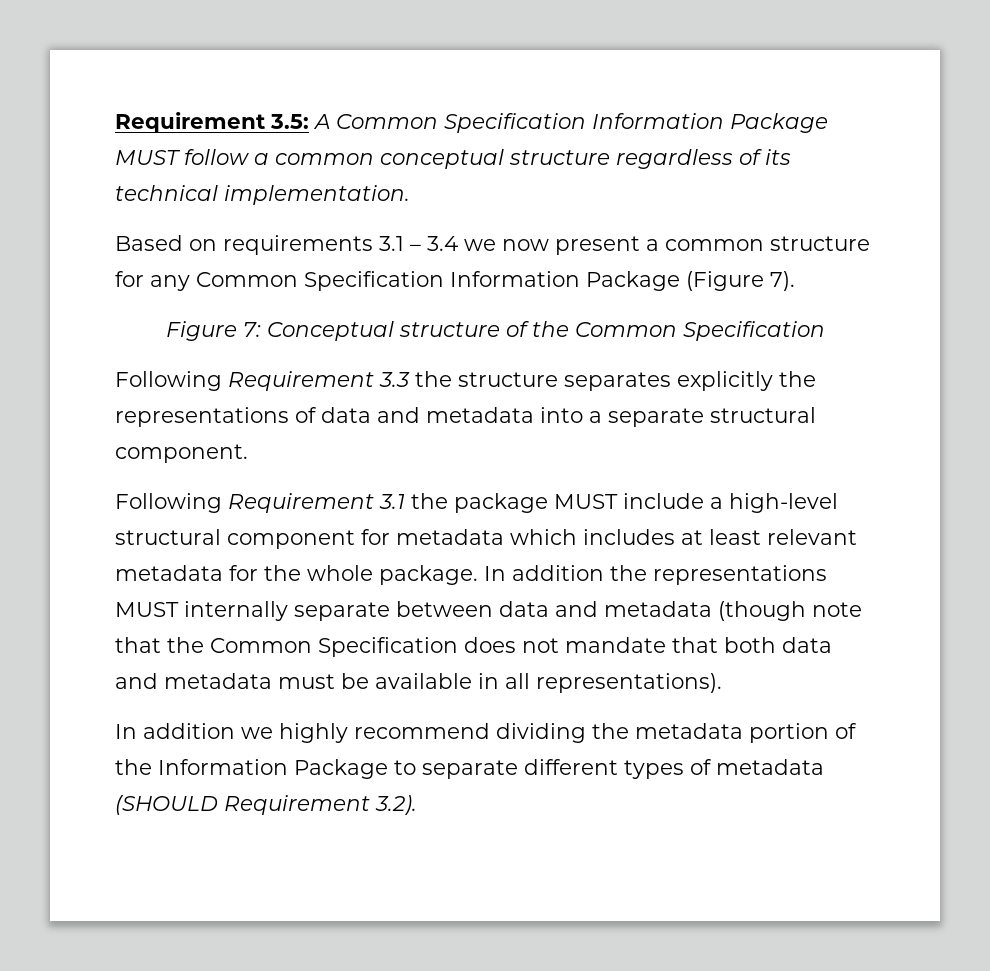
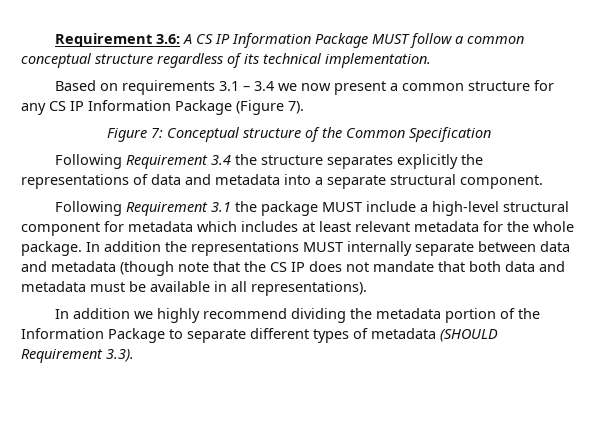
- Requirement 3.5: A Common Specification Information Package MUST follow a common conceptual structure regardless of its technical implementation.
+ Requirement 3.6: A CS IP Information Package MUST follow a common conceptual structure regardless of its technical implementation.
- Based on requirements 3.1 – 3.4 we now present a common structure for any Common Specification Information Package (Figure 7).
+ Based on requirements 3.1 – 3.4 we now present a common structure for any CS IP Information Package (Figure 7).
- Following Requirement 3.3 the structure separates explicitly the representations of data and metadata into a separate structural component.
+ Following Requirement 3.4 the structure separates explicitly the representations of data and metadata into a separate structural component.
- In addition the representations MUST internally separate between data and metadata (though note that the Common Specification does not mandate that both data and metadata must be available in all representations).
+ In addition the representations MUST internally separate between data and metadata (though note that the CS IP does not mandate that both data and metadata must be available in all representations).
- In addition we highly recommend dividing the metadata portion of the Information Package to separate different types of metadata (SHOULD Requirement 3.2).
+ In addition we highly recommend dividing the metadata portion of the Information Package to separate different types of metadata (SHOULD Requirement 3.3).

